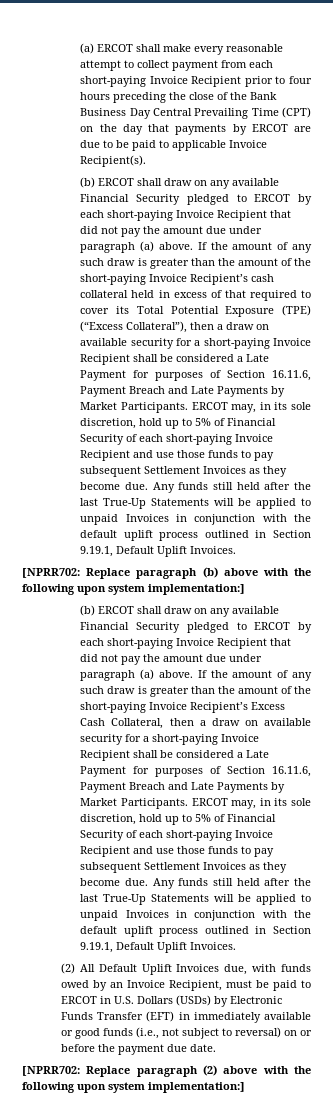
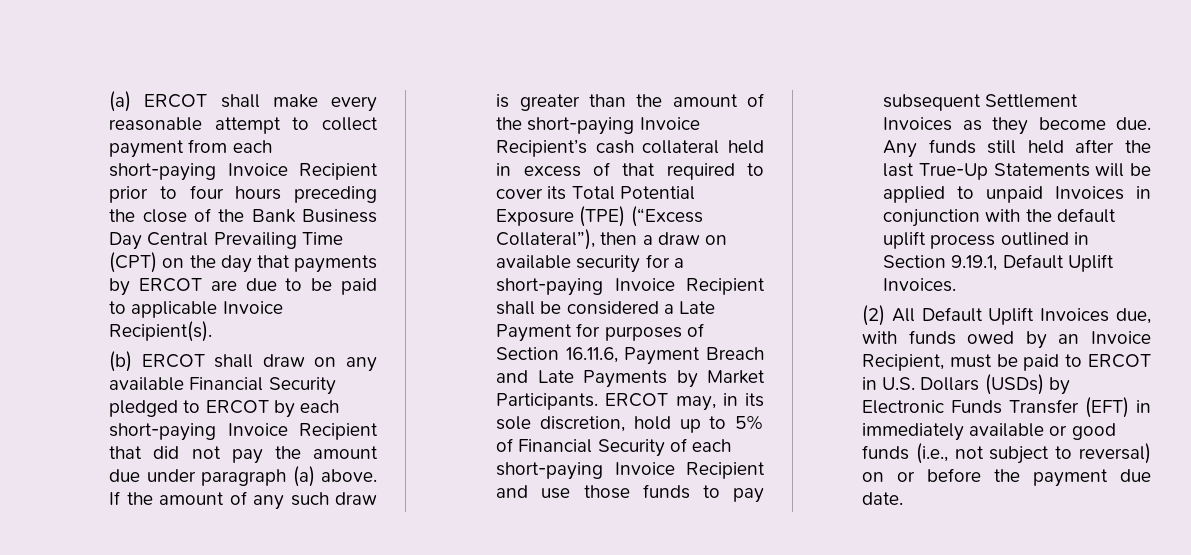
- [NPRR702: Replace paragraph (b) above with the following upon system implementation:]
- (b) ERCOT shall draw on any available Financial Security pledged to ERCOT by each short-paying Invoice Recipient that did not pay the amount due under paragraph (a) above. If the amount of any such draw is greater than the amount of the short-paying Invoice Recipient’s Excess Cash Collateral, then a draw on available security for a short-paying Invoice Recipient shall be considered a Late Payment for purposes of Section 16.11.6, Payment Breach and Late Payments by Market Participants. ERCOT may, in its sole discretion, hold up to 5% of Financial Security of each short-paying Invoice Recipient and use those funds to pay subsequent Settlement Invoices as they become due. Any funds still held after the last True-Up Statements will be applied to unpaid Invoices in conjunction with the default uplift process outlined in Section 9.19.1, Default Uplift Invoices.
- [NPRR702: Replace paragraph (2) above with the following upon system implementation:]

